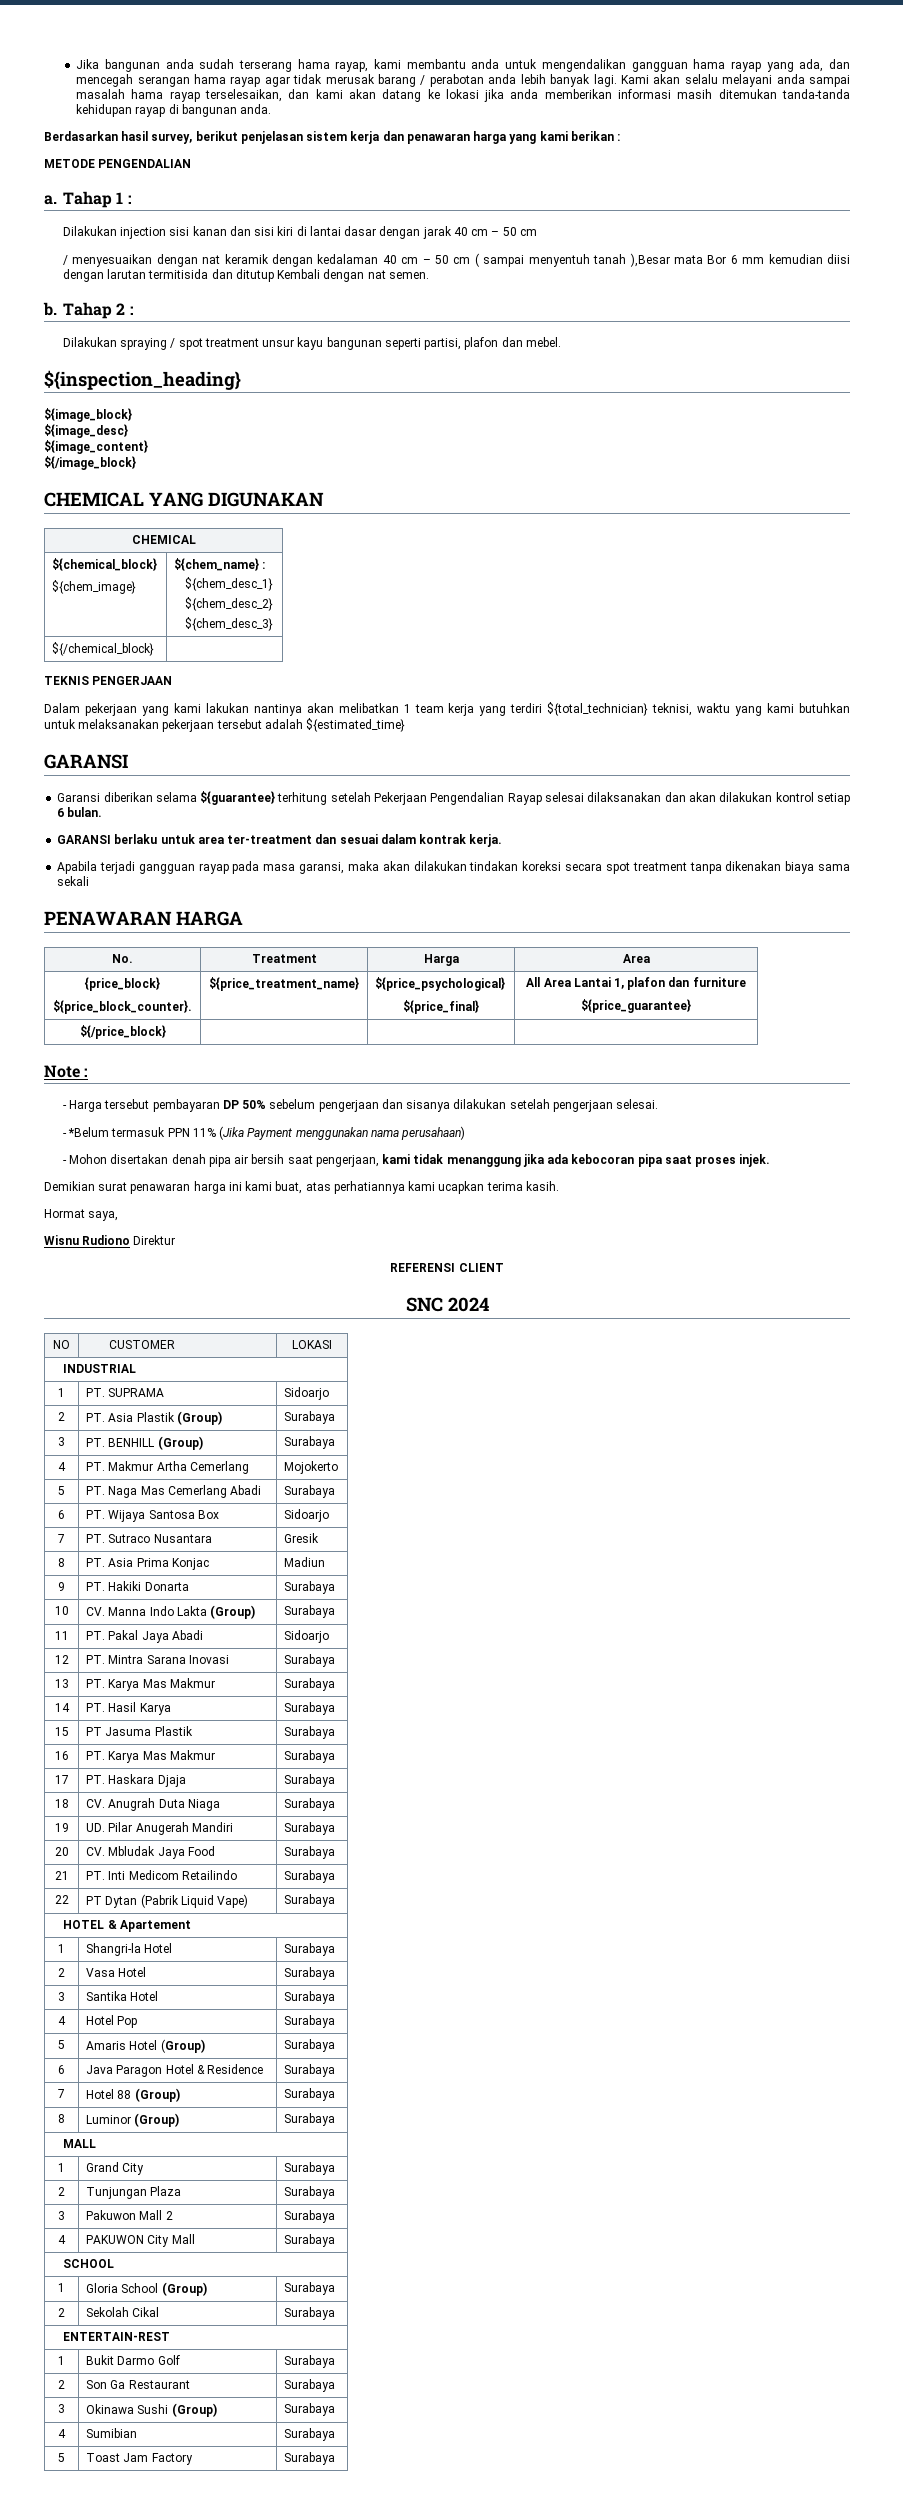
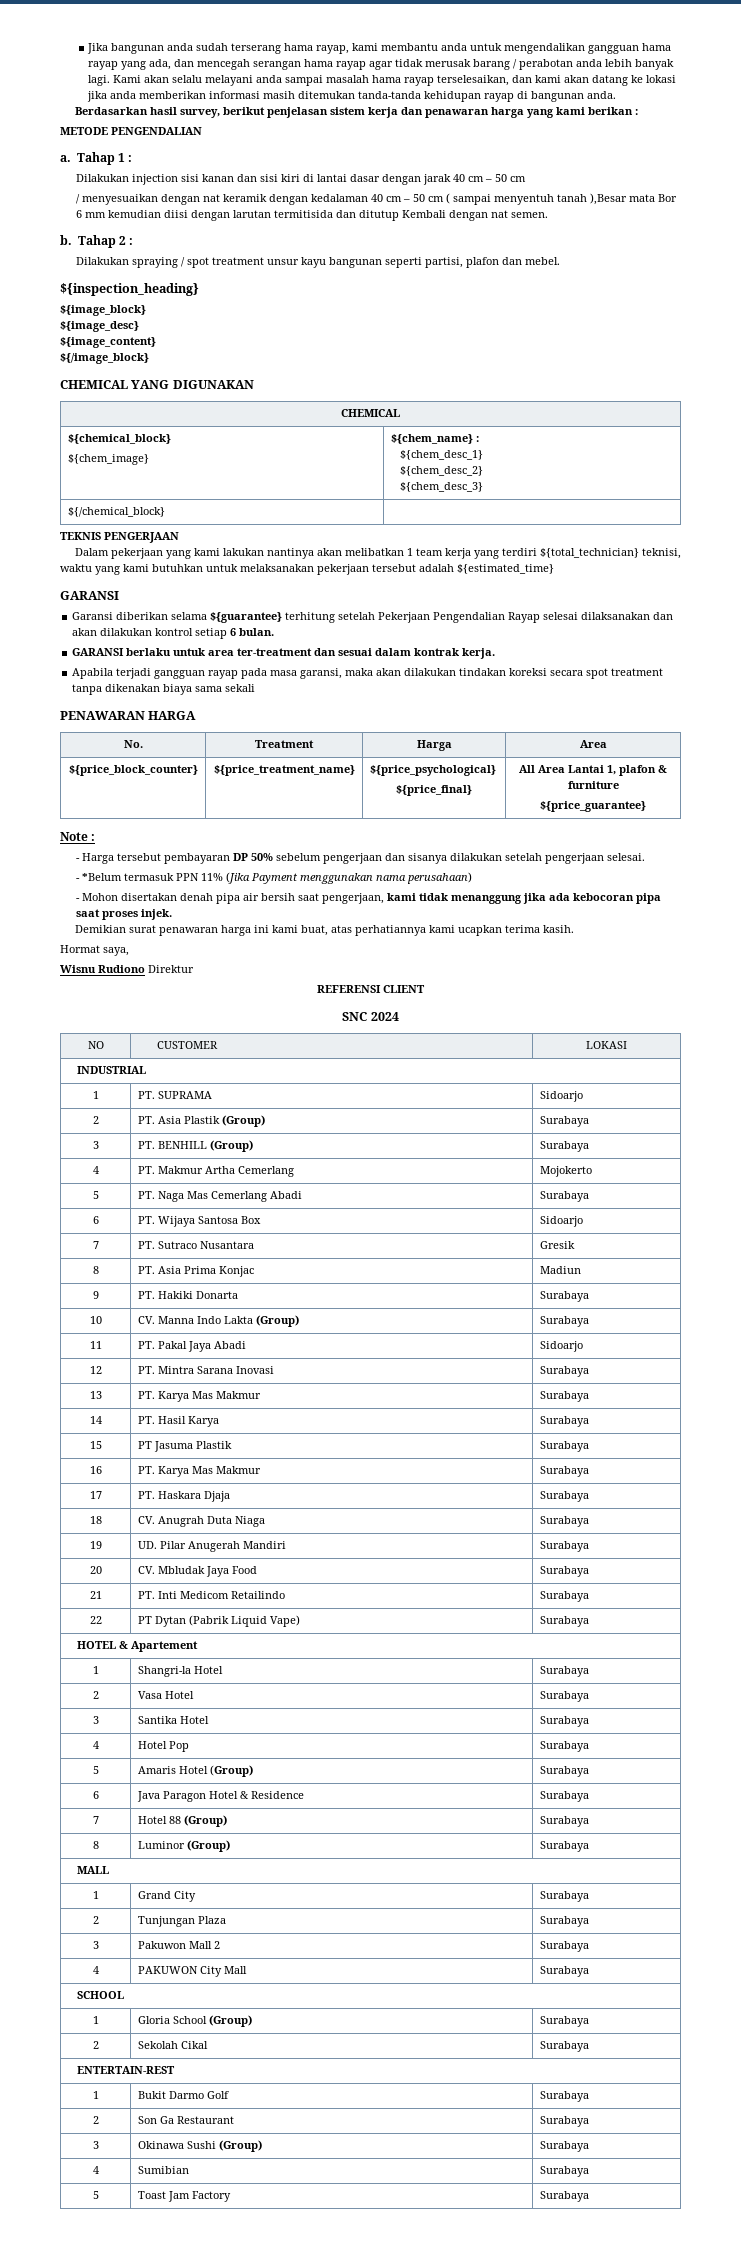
- {price_block}
- ${price_block_counter}. | ${price_treatment_name} | ${price_psychological}
- ${price_final} | All Area Lantai 1, plafon dan furniture
+ ${price_block_counter} | ${price_treatment_name} | ${price_psychological}
+ ${price_final} | All Area Lantai 1, plafon & furniture
- ${/price_block} | | |

